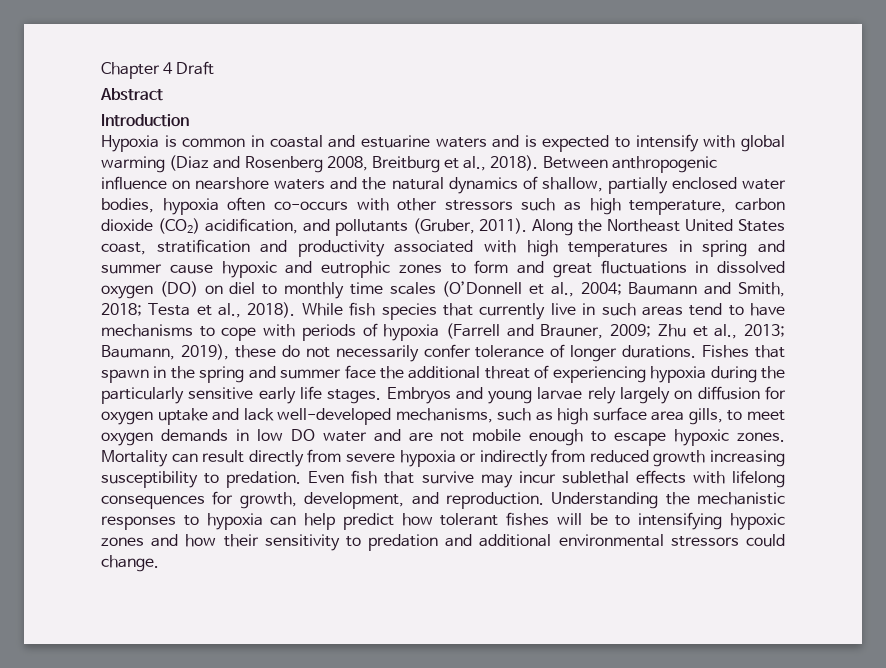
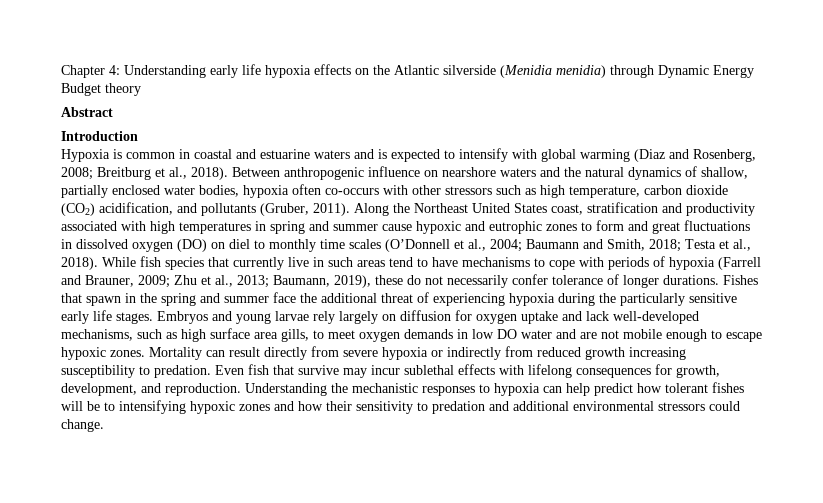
- Chapter 4 Draft
+ Chapter 4: Understanding early life hypoxia effects on the Atlantic silverside (Menidia menidia) through Dynamic Energy Budget theory
- Hypoxia is common in coastal and estuarine waters and is expected to intensify with global warming (Diaz and Rosenberg 2008, Breitburg et al., 2018).
+ Hypoxia is common in coastal and estuarine waters and is expected to intensify with global warming (Diaz and Rosenberg, 2008; Breitburg et al., 2018).

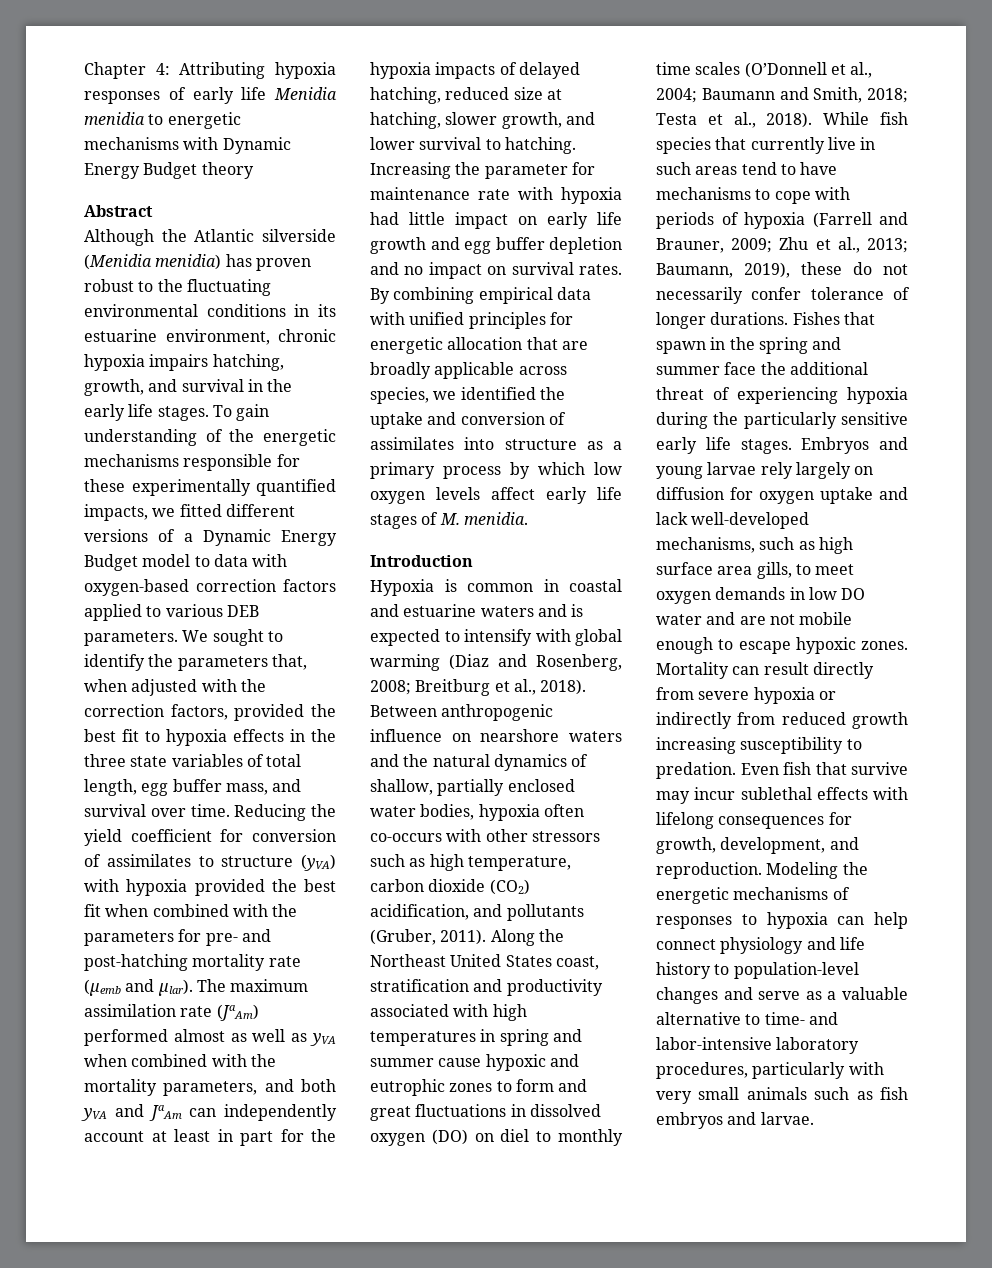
- Chapter 4: Understanding early life hypoxia effects on the Atlantic silverside (Menidia menidia) through Dynamic Energy Budget theory
+ Chapter 4: Attributing hypoxia responses of early life Menidia menidia to energetic mechanisms with Dynamic Energy Budget theory
+ Although the Atlantic silverside (Menidia menidia) has proven robust to the fluctuating environmental conditions in its estuarine environment, chronic hypoxia impairs hatching, growth, and survival in the early life stages. To gain understanding of the energetic mechanisms responsible for these experimentally quantified impacts, we fitted different versions of a Dynamic Energy Budget model to data with oxygen-based correction factors applied to various DEB parameters. We sought to identify the parameters that, when adjusted with the correction factors, provided the best fit to hypoxia effects in the three state variables of total length, egg buffer mass, and survival over time. Reducing the yield coefficient for conversion of assimilates to structure (yVA) with hypoxia provided the best fit when combined with the parameters for pre- and post-hatching mortality rate (μemb and μlar). The maximum assimilation rate (JaAm) performed almost as well as yVA when combined with the mortality parameters, and both yVA and JaAm can independently account at least in part for the hypoxia impacts of delayed hatching, reduced size at hatching, slower growth, and lower survival to hatching. Increasing the parameter for maintenance rate with hypoxia had little impact on early life growth and egg buffer depletion and no impact on survival rates. By combining empirical data with unified principles for energetic allocation that are broadly applicable across species, we identified the uptake and conversion of assimilates into structure as a primary process by which low oxygen levels affect early life stages of M. menidia.
- Understanding the mechanistic responses to hypoxia can help predict how tolerant fishes will be to intensifying hypoxic zones and how their sensitivity to predation and additional environmental stressors could change.
+ Modeling the energetic mechanisms of responses to hypoxia can help connect physiology and life history to population-level changes and serve as a valuable alternative to time- and labor-intensive laboratory procedures, particularly with very small animals such as fish embryos and larvae.

